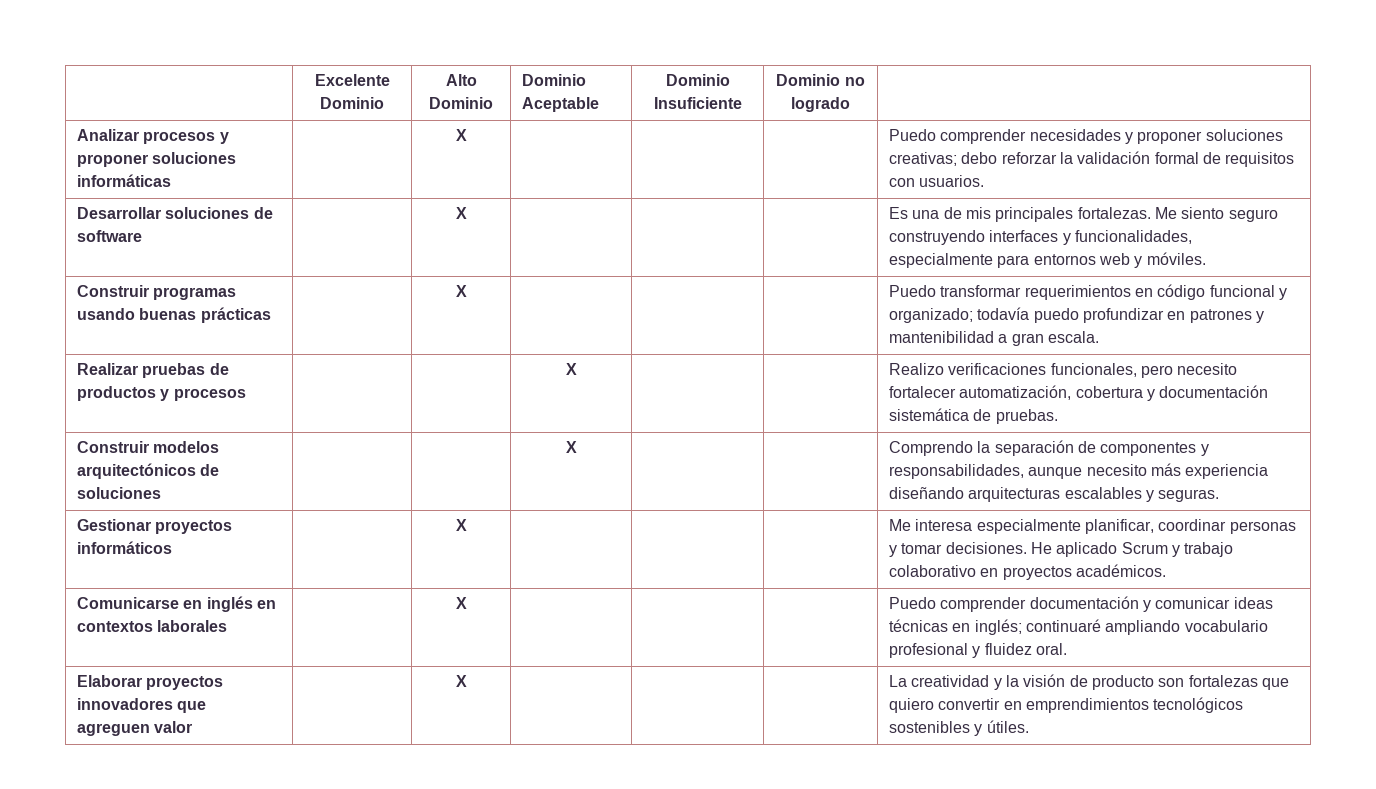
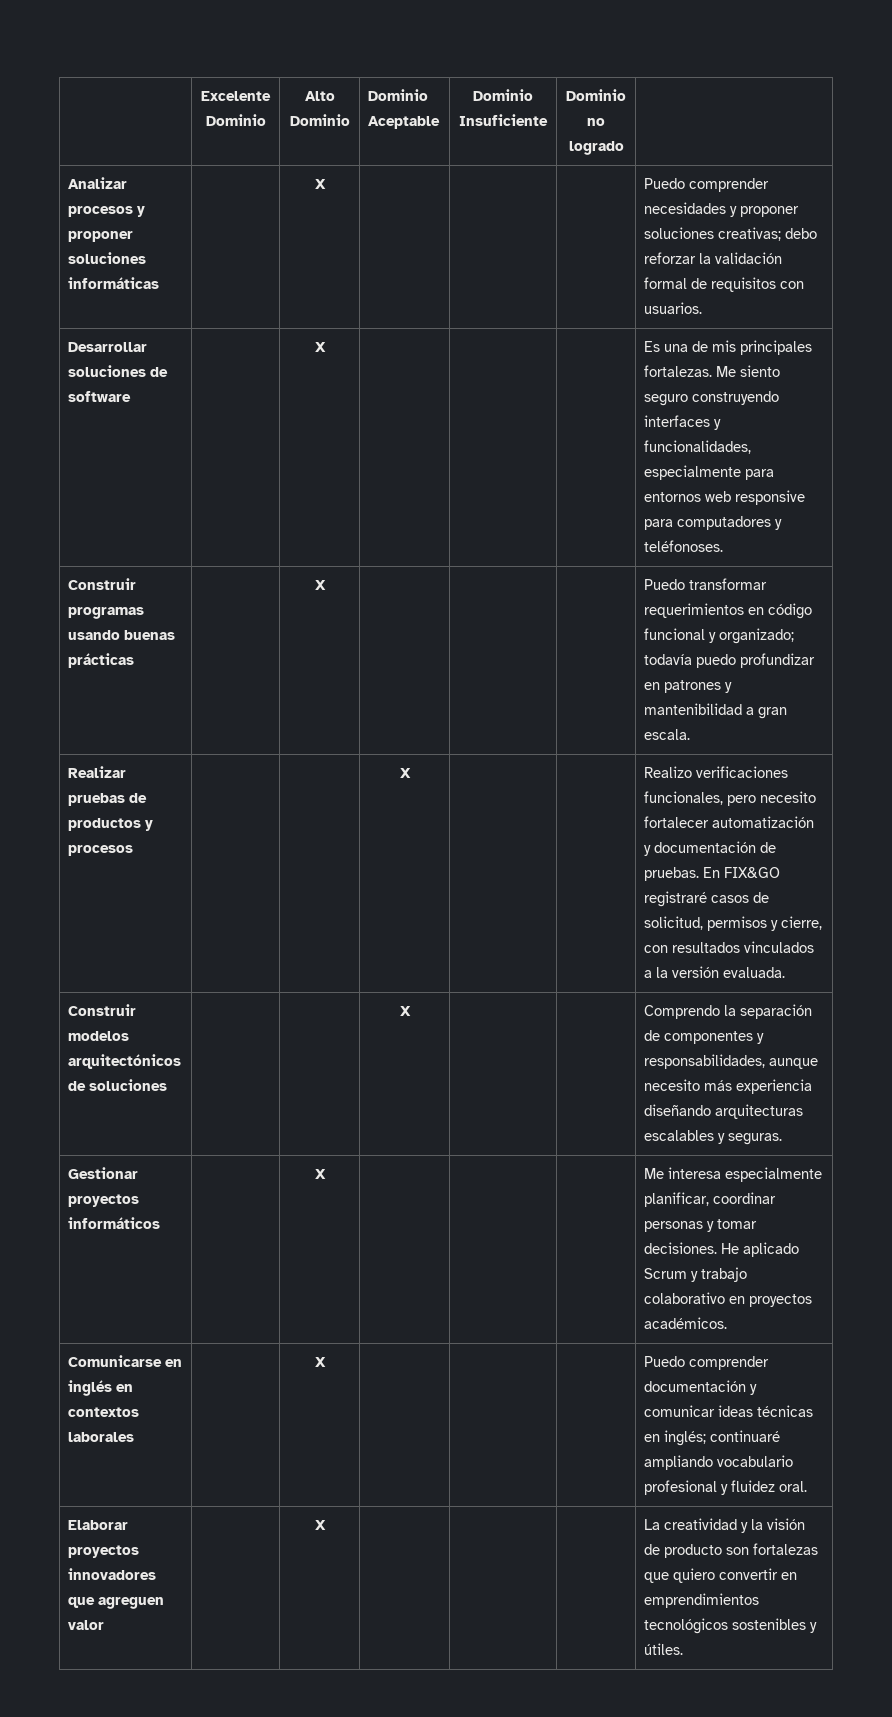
- Desarrollar soluciones de software | | X | | | | Es una de mis principales fortalezas. Me siento seguro construyendo interfaces y funcionalidades, especialmente para entornos web y móviles.
+ Desarrollar soluciones de software | | X | | | | Es una de mis principales fortalezas. Me siento seguro construyendo interfaces y funcionalidades, especialmente para entornos web responsive para computadores y teléfonoses.
- Realizar pruebas de productos y procesos | | | X | | | Realizo verificaciones funcionales, pero necesito fortalecer automatización, cobertura y documentación sistemática de pruebas.
+ Realizar pruebas de productos y procesos | | | X | | | Realizo verificaciones funcionales, pero necesito fortalecer automatización y documentación de pruebas. En FIX&GO registraré casos de solicitud, permisos y cierre, con resultados vinculados a la versión evaluada.

